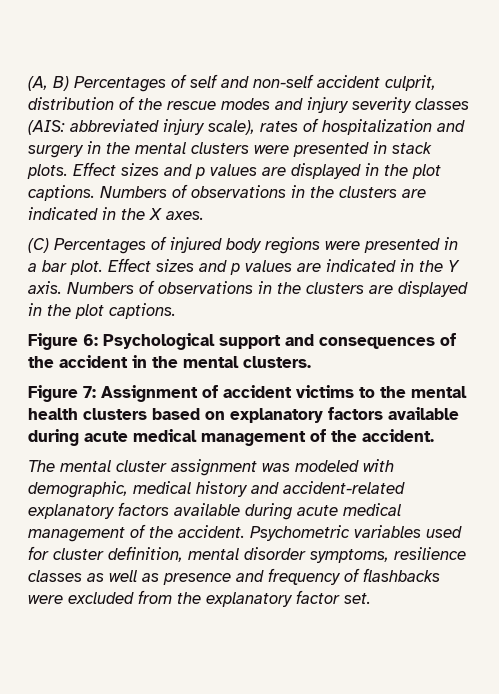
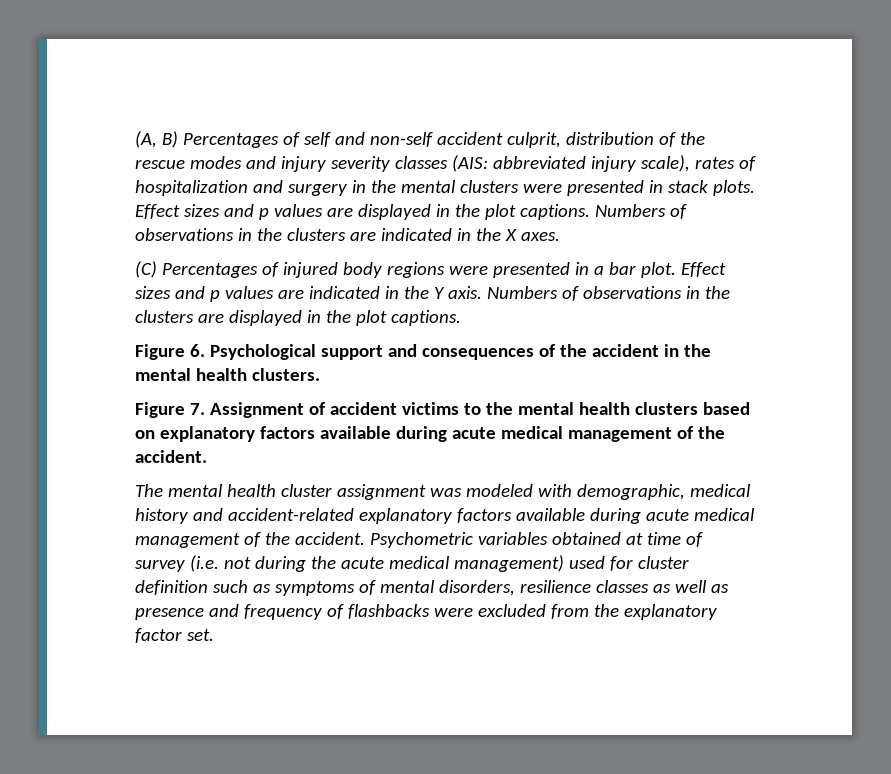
- Figure 6: Psychological support and consequences of the accident in the mental clusters.
+ Figure 6. Psychological support and consequences of the accident in the mental health clusters.
- Figure 7: Assignment of accident victims to the mental health clusters based on explanatory factors available during acute medical management of the accident.
+ Figure 7. Assignment of accident victims to the mental health clusters based on explanatory factors available during acute medical management of the accident.
- The mental cluster assignment was modeled with demographic, medical history and accident-related explanatory factors available during acute medical management of the accident.
+ The mental health cluster assignment was modeled with demographic, medical history and accident-related explanatory factors available during acute medical management of the accident.
- Psychometric variables used for cluster definition, mental disorder symptoms, resilience classes as well as presence and frequency of flashbacks were excluded from the explanatory factor set.
+ Psychometric variables obtained at time of survey (i.e. not during the acute medical management) used for cluster definition such as symptoms of mental disorders, resilience classes as well as presence and frequency of flashbacks were excluded from the explanatory factor set.

